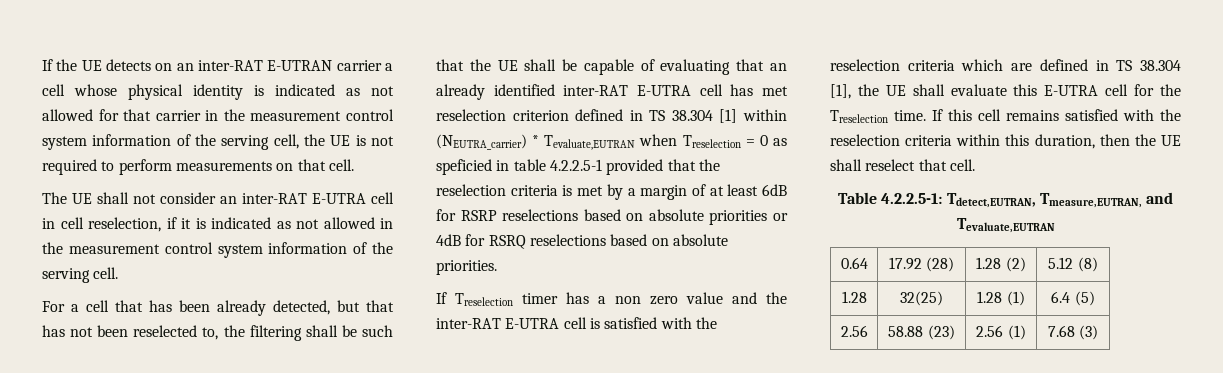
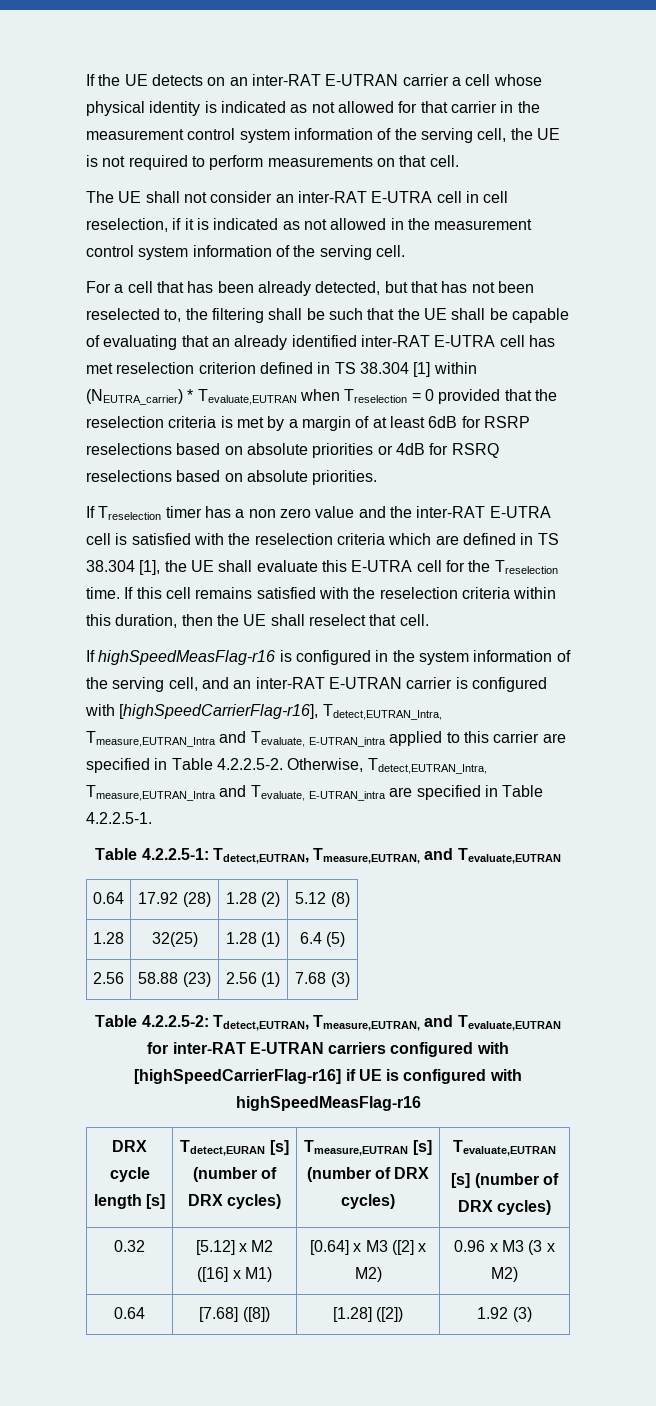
- For a cell that has been already detected, but that has not been reselected to, the filtering shall be such that the UE shall be capable of evaluating that an already identified inter-RAT E-UTRA cell has met reselection criterion defined in TS 38.304 [1] within (NEUTRA_carrier) * Tevaluate,EUTRAN when Treselection = 0 as speficied in table 4.2.2.5-1 provided that the reselection criteria is met by a margin of at least 6dB for RSRP reselections based on absolute priorities or 4dB for RSRQ reselections based on absolute priorities.
+ For a cell that has been already detected, but that has not been reselected to, the filtering shall be such that the UE shall be capable of evaluating that an already identified inter-RAT E-UTRA cell has met reselection criterion defined in TS 38.304 [1] within (NEUTRA_carrier) * Tevaluate,EUTRAN when Treselection = 0 provided that the reselection criteria is met by a margin of at least 6dB for RSRP reselections based on absolute priorities or 4dB for RSRQ reselections based on absolute priorities.
+ If highSpeedMeasFlag-r16 is configured in the system information of the serving cell, and an inter-RAT E-UTRAN carrier is configured with [highSpeedCarrierFlag-r16], Tdetect,EUTRAN_Intra, Tmeasure,EUTRAN_Intra and Tevaluate, E-UTRAN_intra applied to this carrier are specified in Table 4.2.2.5-2. Otherwise, Tdetect,EUTRAN_Intra, Tmeasure,EUTRAN_Intra and Tevaluate, E-UTRAN_intra are specified in Table 4.2.2.5-1.
+ Table 4.2.2.5-2: Tdetect,EUTRAN, Tmeasure,EUTRAN, and Tevaluate,EUTRAN for inter-RAT E-UTRAN carriers configured with [highSpeedCarrierFlag-r16] if UE is configured with highSpeedMeasFlag-r16
+ DRX cycle length [s] | Tdetect,EURAN [s] (number of DRX cycles) | Tmeasure,EUTRAN [s] (number of DRX cycles) | Tevaluate,EUTRAN
+ [s] (number of DRX cycles)
+ 0.32 | [5.12] x M2 ([16] x M1) | [0.64] x M3 ([2] x M2) | 0.96 x M3 (3 x M2)
+ 0.64 | [7.68] ([8]) | [1.28] ([2]) | 1.92 (3)

